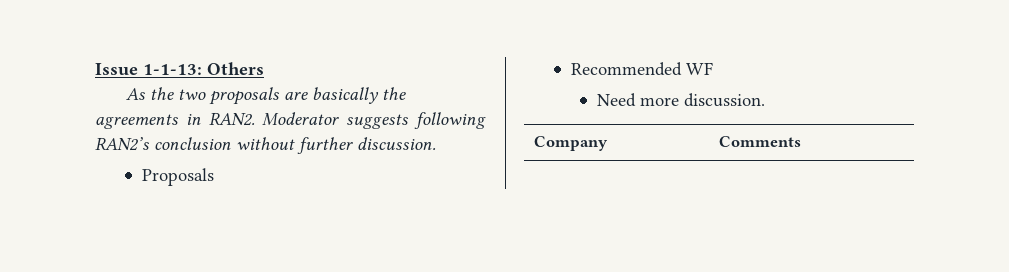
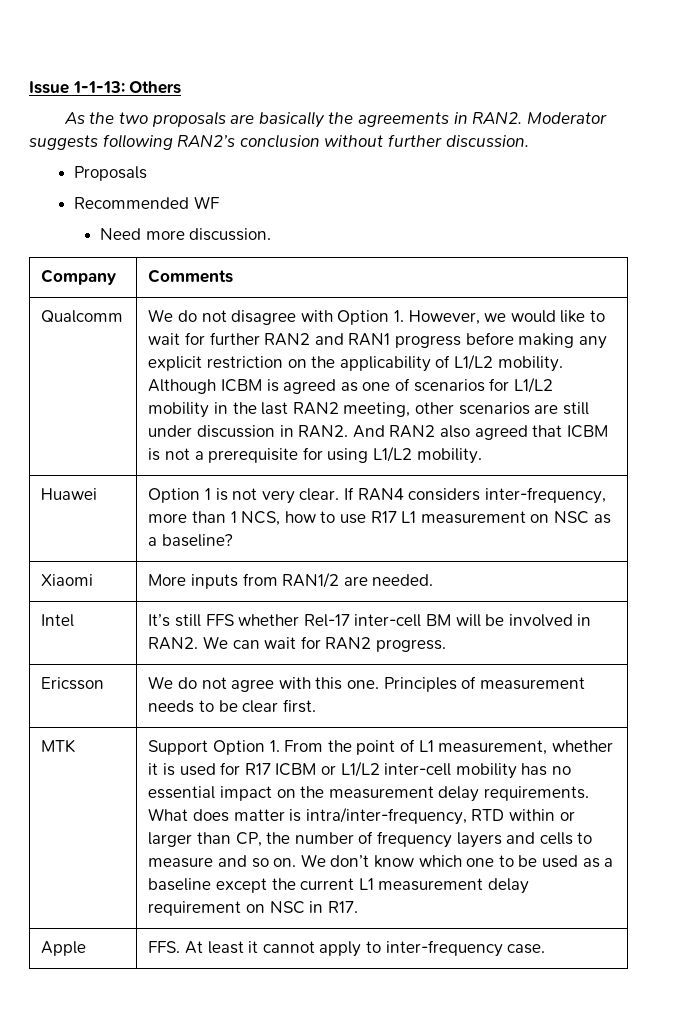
+ Qualcomm | We do not disagree with Option 1. However, we would like to wait for further RAN2 and RAN1 progress before making any explicit restriction on the applicability of L1/L2 mobility. Although ICBM is agreed as one of scenarios for L1/L2 mobility in the last RAN2 meeting, other scenarios are still under discussion in RAN2. And RAN2 also agreed that ICBM is not a prerequisite for using L1/L2 mobility.
+ Huawei | Option 1 is not very clear. If RAN4 considers inter-frequency, more than 1 NCS, how to use R17 L1 measurement on NSC as a baseline?
+ Xiaomi | More inputs from RAN1/2 are needed.
+ Intel | It’s still FFS whether Rel-17 inter-cell BM will be involved in RAN2. We can wait for RAN2 progress.
+ Ericsson | We do not agree with this one. Principles of measurement needs to be clear first.
+ MTK | Support Option 1. From the point of L1 measurement, whether it is used for R17 ICBM or L1/L2 inter-cell mobility has no essential impact on the measurement delay requirements. What does matter is intra/inter-frequency, RTD within or larger than CP, the number of frequency layers and cells to measure and so on. We don’t know which one to be used as a baseline except the current L1 measurement delay requirement on NSC in R17.
+ Apple | FFS. At least it cannot apply to inter-frequency case.

